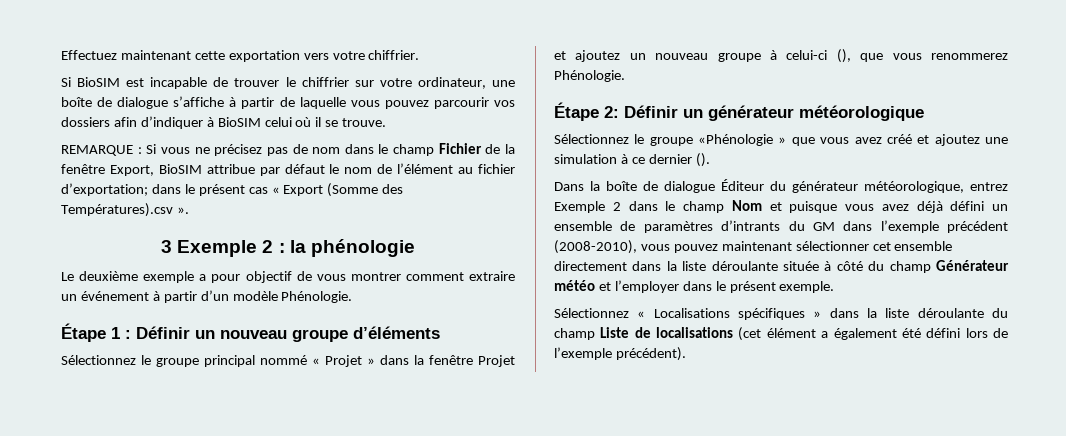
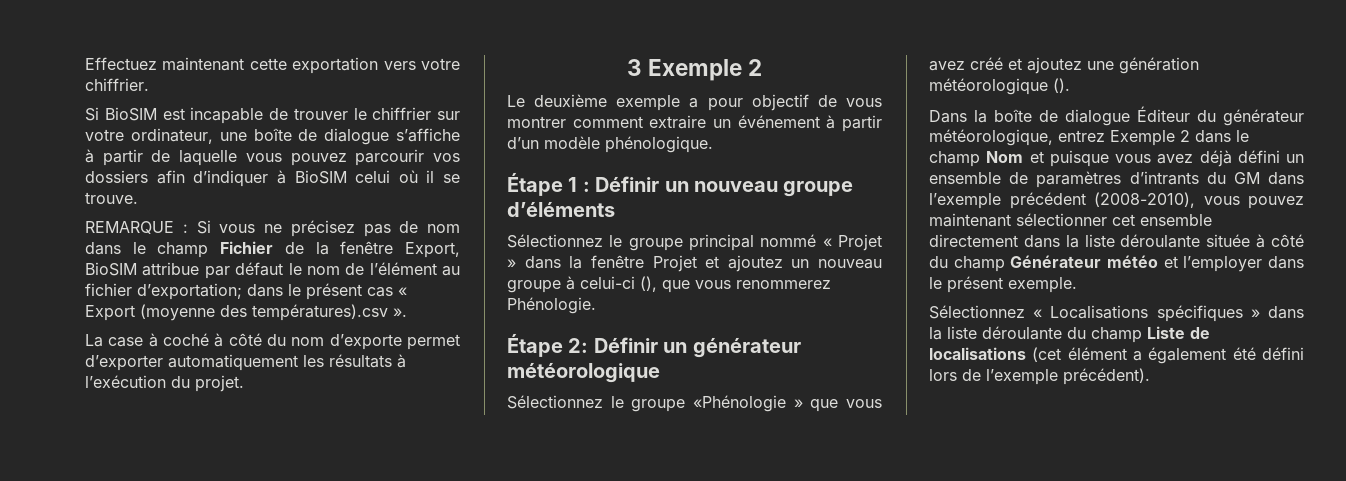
- REMARQUE : Si vous ne précisez pas de nom dans le champ Fichier de la fenêtre Export, BioSIM attribue par défaut le nom de l’élément au fichier d’exportation; dans le présent cas « Export (Somme des Températures).csv ».
+ REMARQUE : Si vous ne précisez pas de nom dans le champ Fichier de la fenêtre Export, BioSIM attribue par défaut le nom de l’élément au fichier d’exportation; dans le présent cas « Export (moyenne des températures).csv ».
+ La case à coché à côté du nom d’exporte permet d’exporter automatiquement les résultats à l’exécution du projet.
- 3 Exemple 2 : la phénologie
+ 3 Exemple 2
- Le deuxième exemple a pour objectif de vous montrer comment extraire un événement à partir d’un modèle Phénologie.
+ Le deuxième exemple a pour objectif de vous montrer comment extraire un événement à partir d’un modèle phénologique.
- Sélectionnez le groupe «Phénologie » que vous avez créé et ajoutez une simulation à ce dernier ().
+ Sélectionnez le groupe «Phénologie » que vous avez créé et ajoutez une génération météorologique ().

